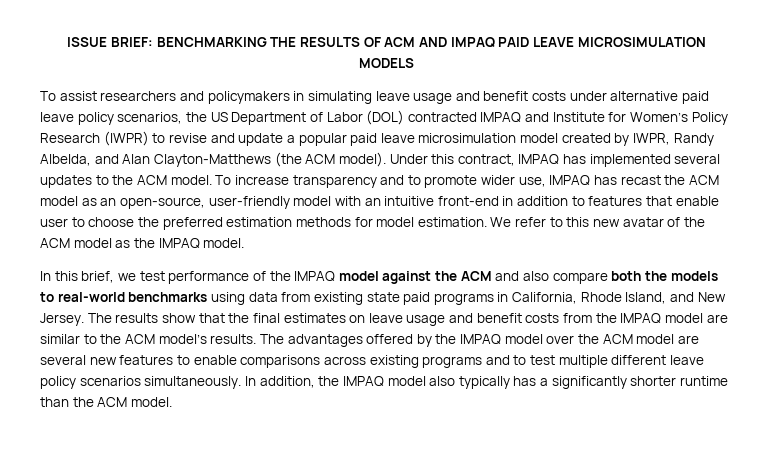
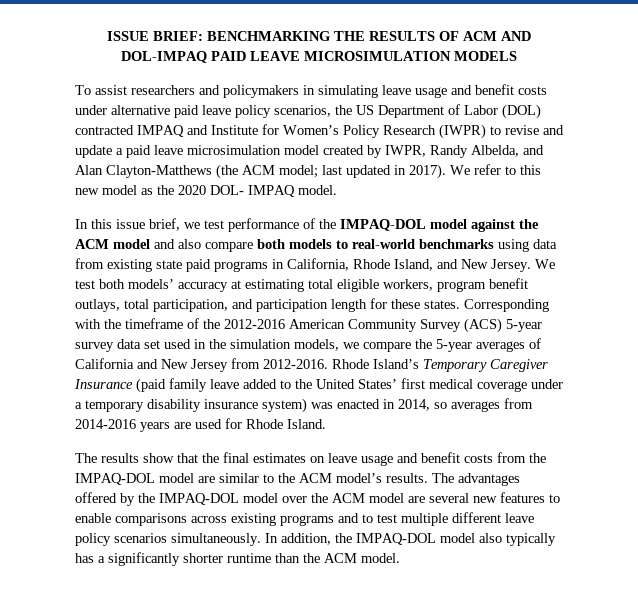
- ISSUE BRIEF: BENCHMARKING THE RESULTS OF ACM AND IMPAQ PAID LEAVE MICROSIMULATION MODELS
+ ISSUE BRIEF: BENCHMARKING THE RESULTS OF ACM AND DOL-IMPAQ PAID LEAVE MICROSIMULATION MODELS
- To assist researchers and policymakers in simulating leave usage and benefit costs under alternative paid leave policy scenarios, the US Department of Labor (DOL) contracted IMPAQ and Institute for Women’s Policy Research (IWPR) to revise and update a popular paid leave microsimulation model created by IWPR, Randy Albelda, and Alan Clayton-Matthews (the ACM model). Under this contract, IMPAQ has implemented several updates to the ACM model. To increase transparency and to promote wider use, IMPAQ has recast the ACM model as an open-source, user-friendly model with an intuitive front-end in addition to features that enable user to choose the preferred estimation methods for model estimation.
+ To assist researchers and policymakers in simulating leave usage and benefit costs under alternative paid leave policy scenarios, the US Department of Labor (DOL) contracted IMPAQ and Institute for Women’s Policy Research (IWPR) to revise and update a paid leave microsimulation model created by IWPR, Randy Albelda, and Alan Clayton-Matthews (the ACM model; last updated in 2017).
- We refer to this new avatar of the ACM model as the IMPAQ model.
+ We refer to this new model as the 2020 DOL- IMPAQ model.
- In this brief, we test performance of the IMPAQ model against the ACM and also compare both the models to real-world benchmarks using data from existing state paid programs in California, Rhode Island, and New Jersey. The results show that the final estimates on leave usage and benefit costs from the IMPAQ model are similar to the ACM model’s results.
+ In this issue brief, we test performance of the IMPAQ-DOL model against the ACM model and also compare both models to real-world benchmarks using data from existing state paid programs in California, Rhode Island, and New Jersey. We test both models’ accuracy at estimating total eligible workers, program benefit outlays, total participation, and participation length for these states. Corresponding with the timeframe of the 2012-2016 American Community Survey (ACS) 5-year survey data set used in the simulation models, we compare the 5-year averages of California and New Jersey from 2012-2016. Rhode Island’s Temporary Caregiver Insurance (paid family leave added to the United States’ first medical coverage under a temporary disability insurance system) was enacted in 2014, so averages from 2014-2016 years are used for Rhode Island.
+ The results show that the final estimates on leave usage and benefit costs from the IMPAQ-DOL model are similar to the ACM model’s results.
- The advantages offered by the IMPAQ model over the ACM model are several new features to enable comparisons across existing programs and to test multiple different leave policy scenarios simultaneously.
+ The advantages offered by the IMPAQ-DOL model over the ACM model are several new features to enable comparisons across existing programs and to test multiple different leave policy scenarios simultaneously.
- In addition, the IMPAQ model also typically has a significantly shorter runtime than the ACM model.
+ In addition, the IMPAQ-DOL model also typically has a significantly shorter runtime than the ACM model.

